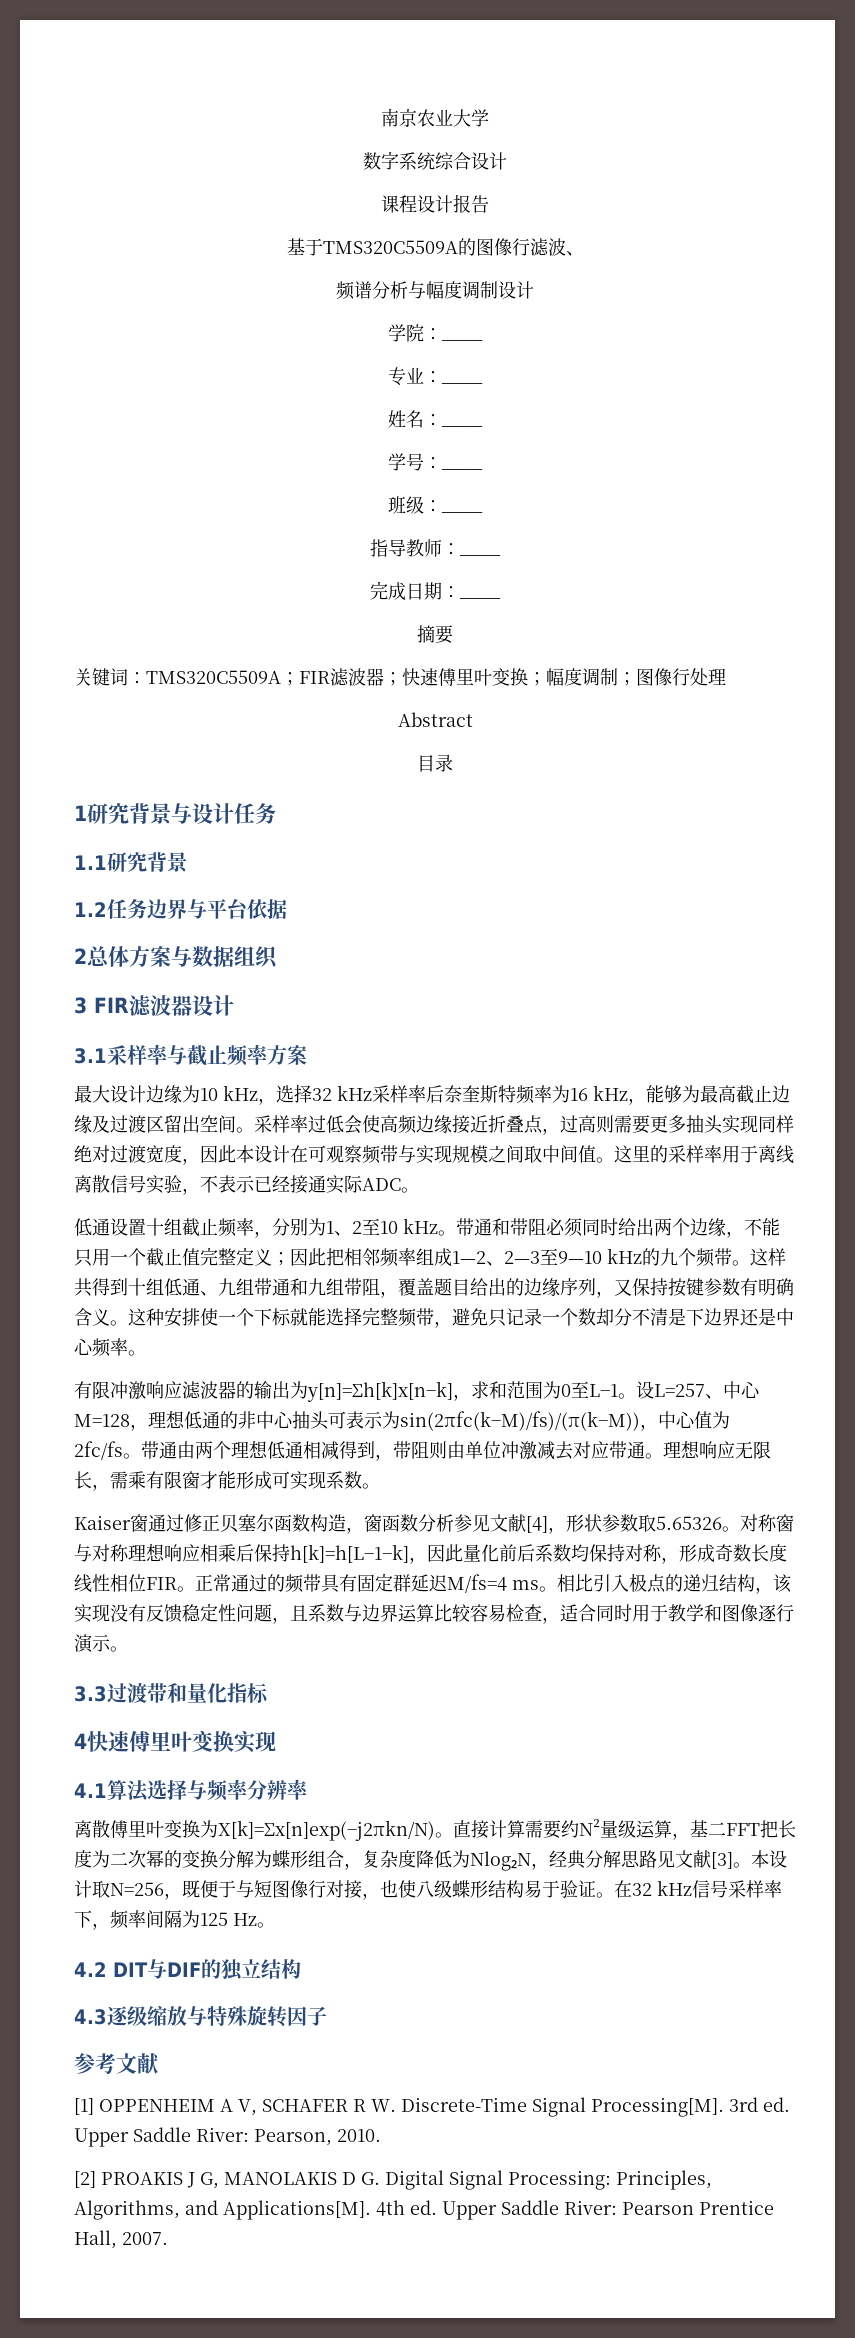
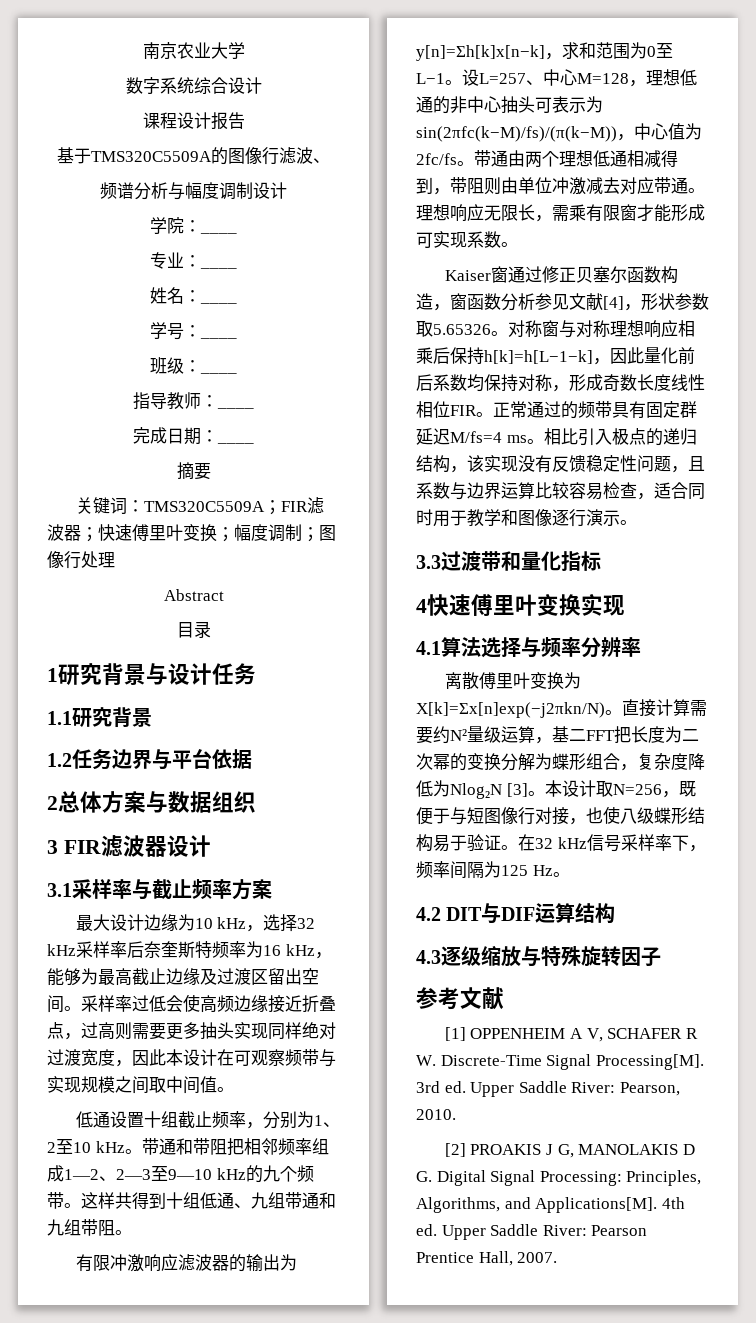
- 这里的采样率用于离线离散信号实验，不表示已经接通实际ADC。
- 带通和带阻必须同时给出两个边缘，不能只用一个截止值完整定义；因此把相邻频率组成1—2、2—3至9—10 kHz的九个频带。
+ 带通和带阻把相邻频率组成1—2、2—3至9—10 kHz的九个频带。
- 这样共得到十组低通、九组带通和九组带阻，覆盖题目给出的边缘序列，又保持按键参数有明确含义。这种安排使一个下标就能选择完整频带，避免只记录一个数却分不清是下边界还是中心频率。
+ 这样共得到十组低通、九组带通和九组带阻。
- 直接计算需要约N²量级运算，基二FFT把长度为二次幂的变换分解为蝶形组合，复杂度降低为Nlog₂N，经典分解思路见文献[3]。
+ 直接计算需要约N²量级运算，基二FFT把长度为二次幂的变换分解为蝶形组合，复杂度降低为Nlog₂N [3]。
- 4.2 DIT与DIF的独立结构
+ 4.2 DIT与DIF运算结构

